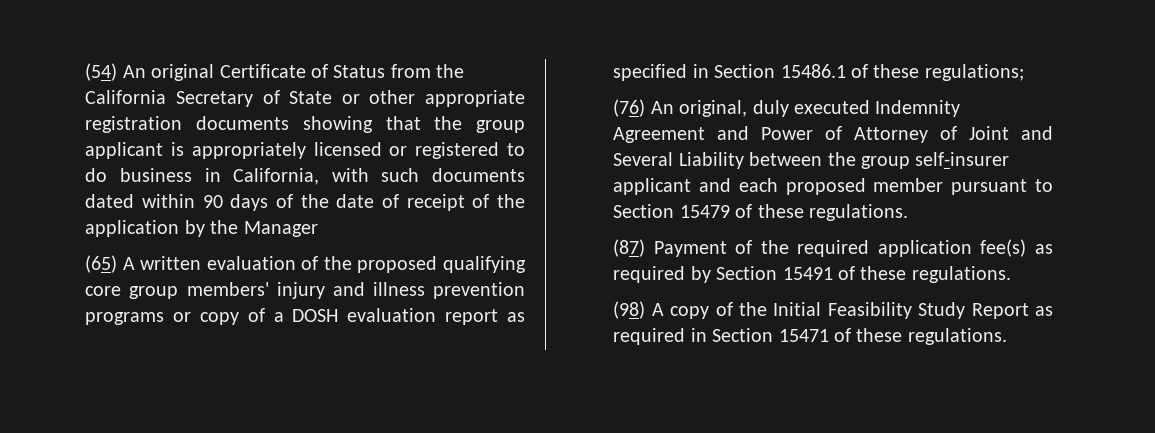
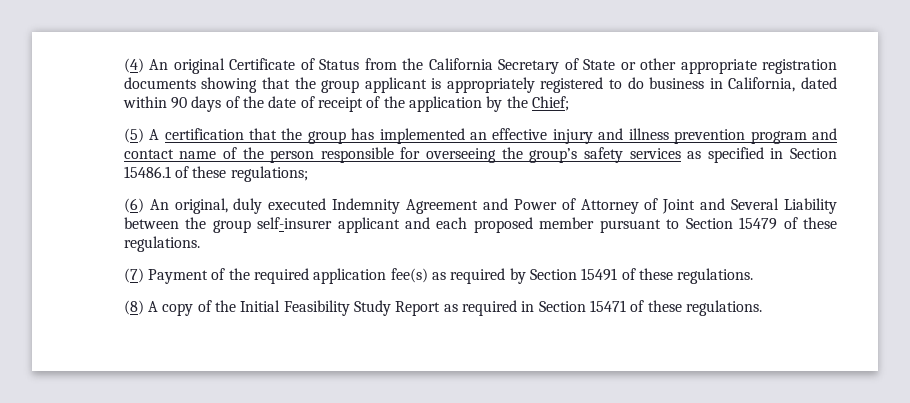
- (54) An original Certificate of Status from the California Secretary of State or other appropriate registration documents showing that the group applicant is appropriately licensed or registered to do business in California, with such documents dated within 90 days of the date of receipt of the application by the Manager
- (65) A written evaluation of the proposed qualifying core group members' injury and illness prevention programs or copy of a DOSH evaluation report as specified in Section 15486.1 of these regulations;
+ (4) An original Certificate of Status from the California Secretary of State or other appropriate registration documents showing that the group applicant is appropriately registered to do business in California, dated within 90 days of the date of receipt of the application by the Chief;
+ (5) A certification that the group has implemented an effective injury and illness prevention program and contact name of the person responsible for overseeing the group’s safety services as specified in Section 15486.1 of these regulations;
- (76) An original, duly executed Indemnity Agreement and Power of Attorney of Joint and Several Liability between the group self-insurer applicant and each proposed member pursuant to Section 15479 of these regulations.
+ (6) An original, duly executed Indemnity Agreement and Power of Attorney of Joint and Several Liability between the group self-insurer applicant and each proposed member pursuant to Section 15479 of these regulations.
- (87) Payment of the required application fee(s) as required by Section 15491 of these regulations.
+ (7) Payment of the required application fee(s) as required by Section 15491 of these regulations.
- (98) A copy of the Initial Feasibility Study Report as required in Section 15471 of these regulations.
+ (8) A copy of the Initial Feasibility Study Report as required in Section 15471 of these regulations.

